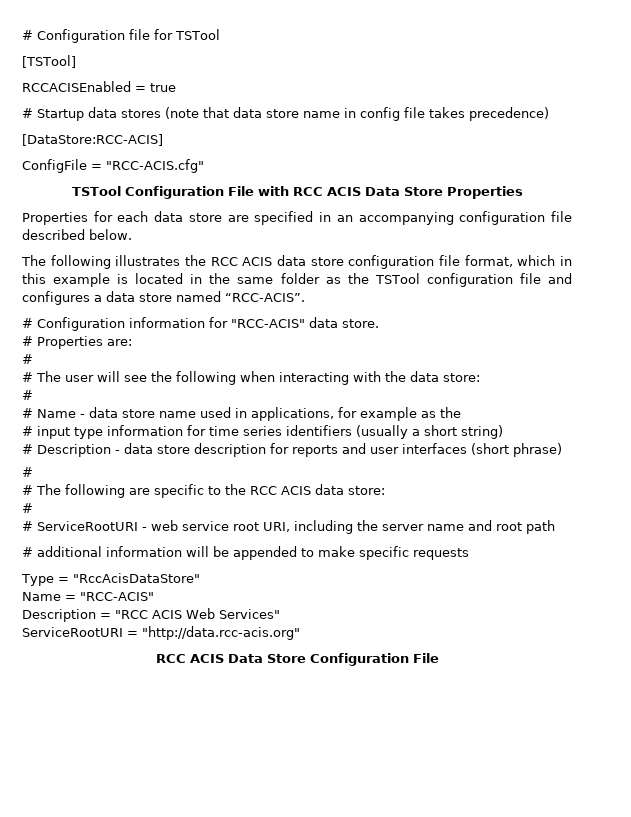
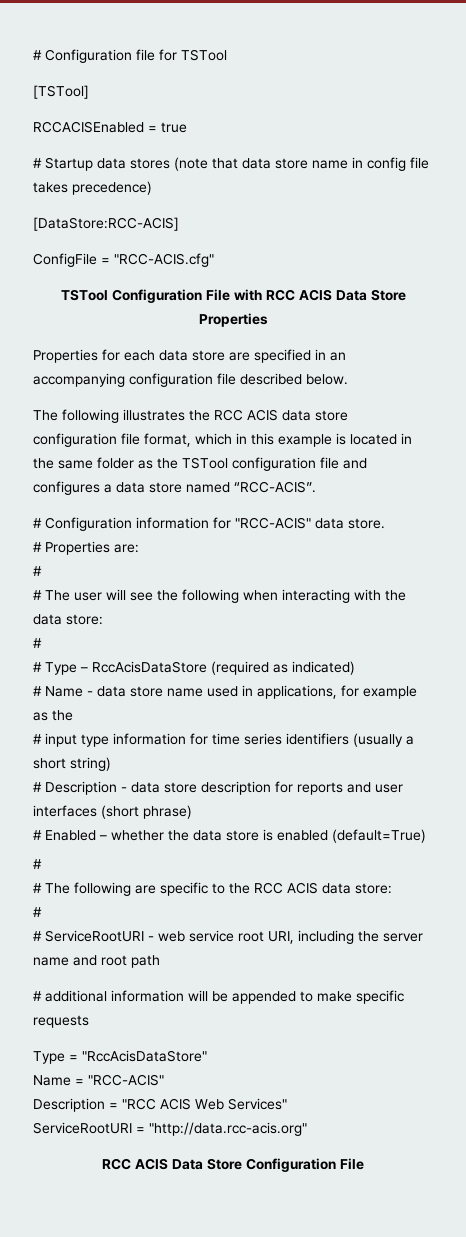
+ # Type – RccAcisDataStore (required as indicated)
+ # Enabled – whether the data store is enabled (default=True)

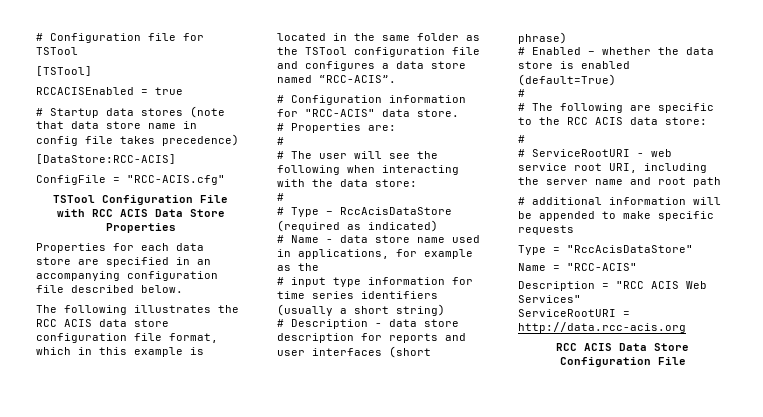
- ServiceRootURI = "http://data.rcc-acis.org"
+ ServiceRootURI = http://data.rcc-acis.org

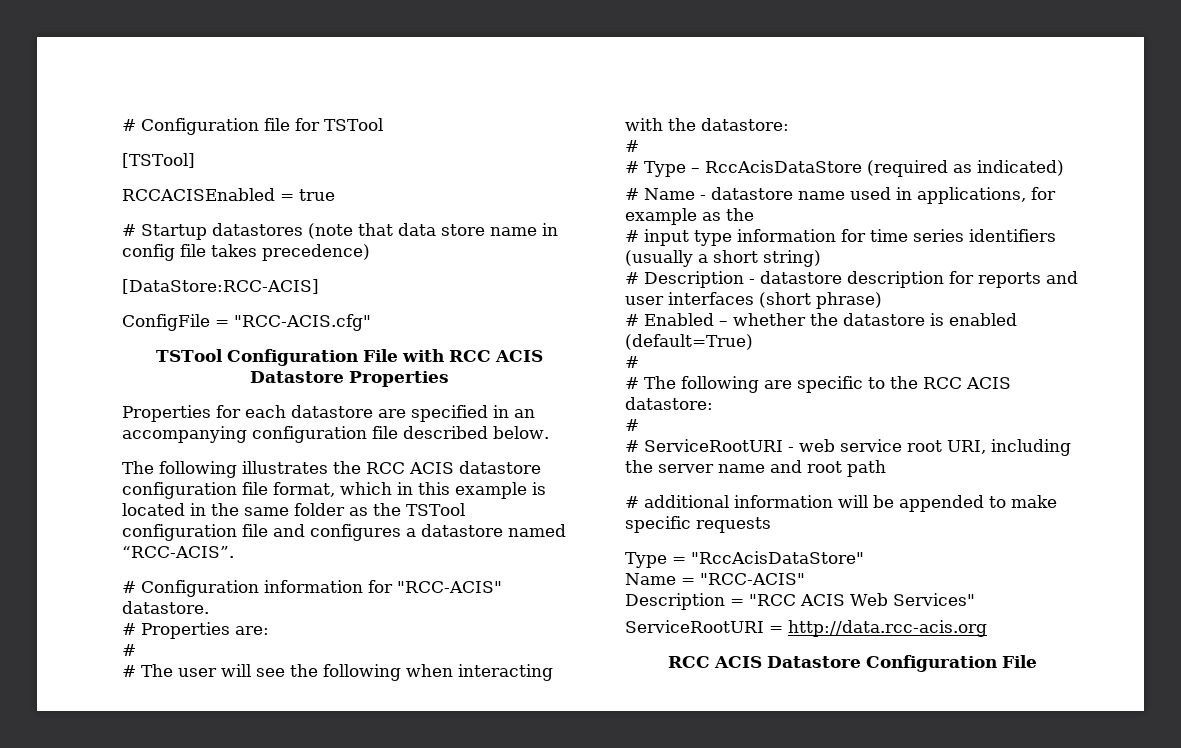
- # Startup data stores (note that data store name in config file takes precedence)
+ # Startup datastores (note that data store name in config file takes precedence)
- TSTool Configuration File with RCC ACIS Data Store Properties
+ TSTool Configuration File with RCC ACIS Datastore Properties
- Properties for each data store are specified in an accompanying configuration file described below.
+ Properties for each datastore are specified in an accompanying configuration file described below.
- The following illustrates the RCC ACIS data store configuration file format, which in this example is located in the same folder as the TSTool configuration file and configures a data store named “RCC-ACIS”.
+ The following illustrates the RCC ACIS datastore configuration file format, which in this example is located in the same folder as the TSTool configuration file and configures a datastore named “RCC-ACIS”.
- # Configuration information for "RCC-ACIS" data store.
+ # Configuration information for "RCC-ACIS" datastore.
- # The user will see the following when interacting with the data store:
+ # The user will see the following when interacting with the datastore:
- # Name - data store name used in applications, for example as the
+ # Name - datastore name used in applications, for example as the
- # Description - data store description for reports and user interfaces (short phrase)
+ # Description - datastore description for reports and user interfaces (short phrase)
- # Enabled – whether the data store is enabled (default=True)
+ # Enabled – whether the datastore is enabled (default=True)
- # The following are specific to the RCC ACIS data store:
+ # The following are specific to the RCC ACIS datastore:
- RCC ACIS Data Store Configuration File
+ RCC ACIS Datastore Configuration File

